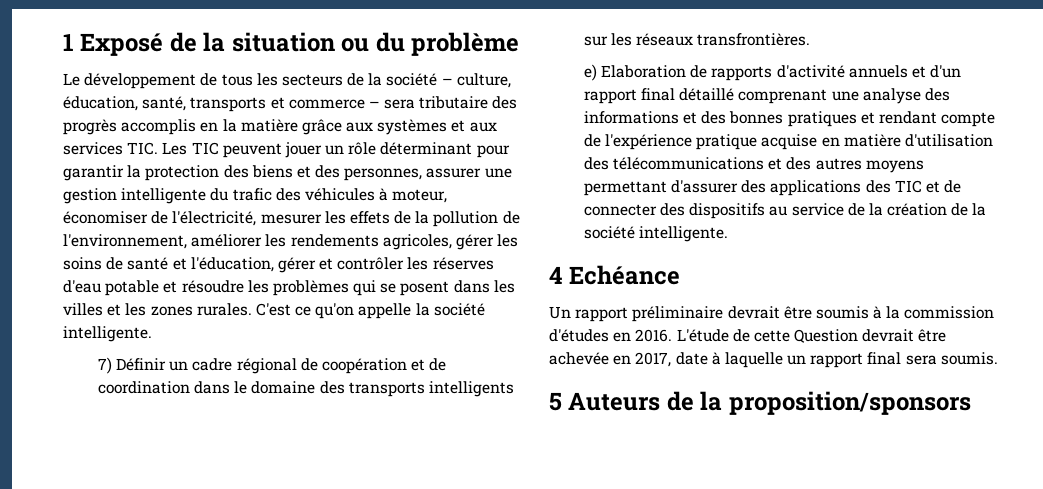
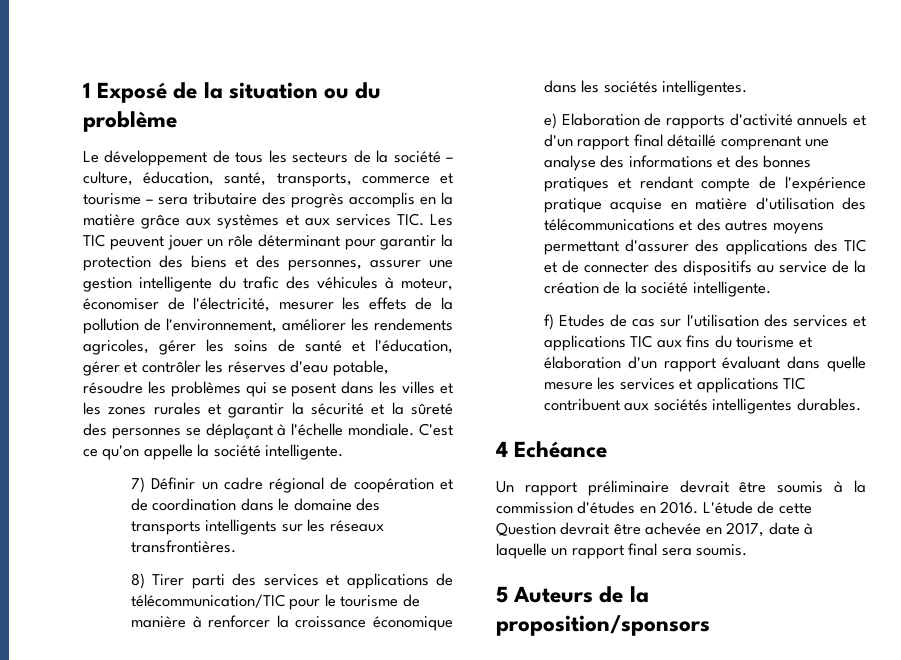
- Le développement de tous les secteurs de la société – culture, éducation, santé, transports et commerce – sera tributaire des progrès accomplis en la matière grâce aux systèmes et aux services TIC. Les TIC peuvent jouer un rôle déterminant pour garantir la protection des biens et des personnes, assurer une gestion intelligente du trafic des véhicules à moteur, économiser de l'électricité, mesurer les effets de la pollution de l'environnement, améliorer les rendements agricoles, gérer les soins de santé et l'éducation, gérer et contrôler les réserves d'eau potable et résoudre les problèmes qui se posent dans les villes et les zones rurales.
+ Le développement de tous les secteurs de la société – culture, éducation, santé, transports, commerce et tourisme – sera tributaire des progrès accomplis en la matière grâce aux systèmes et aux services TIC. Les TIC peuvent jouer un rôle déterminant pour garantir la protection des biens et des personnes, assurer une gestion intelligente du trafic des véhicules à moteur, économiser de l'électricité, mesurer les effets de la pollution de l'environnement, améliorer les rendements agricoles, gérer les soins de santé et l'éducation, gérer et contrôler les réserves d'eau potable, résoudre les problèmes qui se posent dans les villes et les zones rurales et garantir la sécurité et la sûreté des personnes se déplaçant à l'échelle mondiale.
+ 8) Tirer parti des services et applications de télécommunication/TIC pour le tourisme de manière à renforcer la croissance économique dans les sociétés intelligentes.
+ f) Etudes de cas sur l'utilisation des services et applications TIC aux fins du tourisme et élaboration d'un rapport évaluant dans quelle mesure les services et applications TIC contribuent aux sociétés intelligentes durables.

